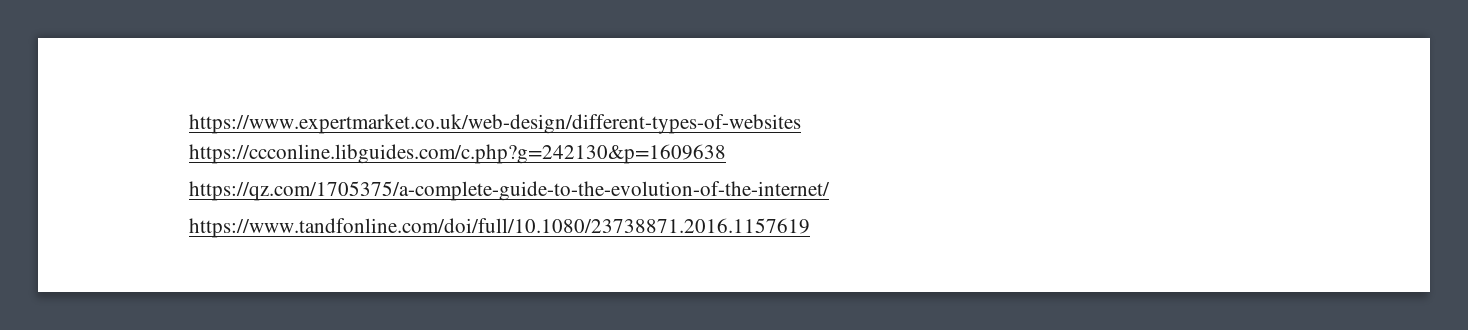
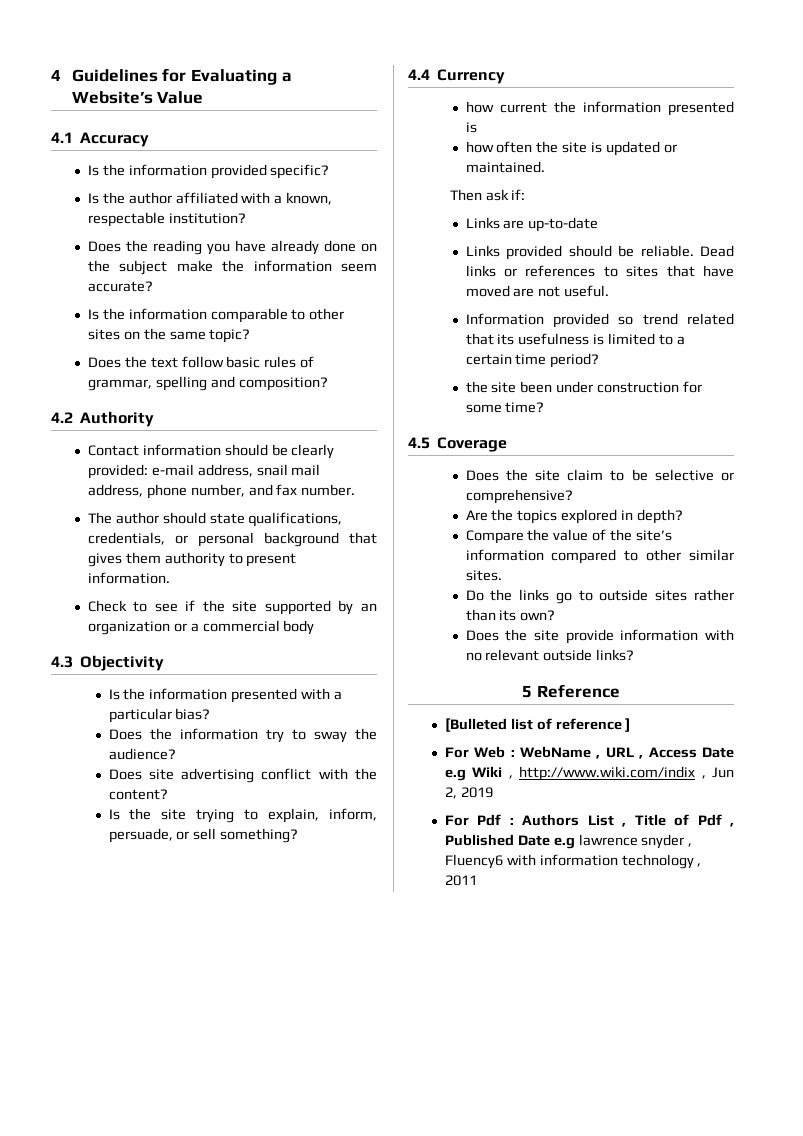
- https://www.expertmarket.co.uk/web-design/different-types-of-websites
- https://ccconline.libguides.com/c.php?g=242130&p=1609638
- https://qz.com/1705375/a-complete-guide-to-the-evolution-of-the-internet/
- https://www.tandfonline.com/doi/full/10.1080/23738871.2016.1157619
+ 4 Guidelines for Evaluating a Website’s Value
+ 4.1 Accuracy
+ Is the information provided specific?
+ Is the author affiliated with a known, respectable institution?
+ Does the reading you have already done on the subject make the information seem accurate?
+ Is the information comparable to other sites on the same topic?
+ Does the text follow basic rules of grammar, spelling and composition?
+ 4.2 Authority
+ Contact information should be clearly provided: e-mail address, snail mail address, phone number, and fax number.
+ The author should state qualifications, credentials, or personal background that gives them authority to present information.
+ Check to see if the site supported by an organization or a commercial body
+ 4.3 Objectivity
+ Is the information presented with a particular bias?
+ Does the information try to sway the audience?
+ Does site advertising conflict with the content?
+ Is the site trying to explain, inform, persuade, or sell something?
+ 4.4 Currency
+ how current the information presented is
+ how often the site is updated or maintained.
+ Then ask if:
+ Links are up-to-date
+ Links provided should be reliable. Dead links or references to sites that have moved are not useful.
+ Information provided so trend related that its usefulness is limited to a certain time period?
+ the site been under construction for some time?
+ 4.5 Coverage
+ Does the site claim to be selective or comprehensive?
+ Are the topics explored in depth?
+ Compare the value of the site’s information compared to other similar sites.
+ Do the links go to outside sites rather than its own?
+ Does the site provide information with no relevant outside links?
+ 5 Reference
+ [Bulleted list of reference ]
+ For Web : WebName , URL , Access Date e.g Wiki , http://www.wiki.com/indix , Jun 2, 2019
+ For Pdf : Authors List , Title of Pdf , Published Date e.g lawrence snyder , Fluency6 with information technology , 2011

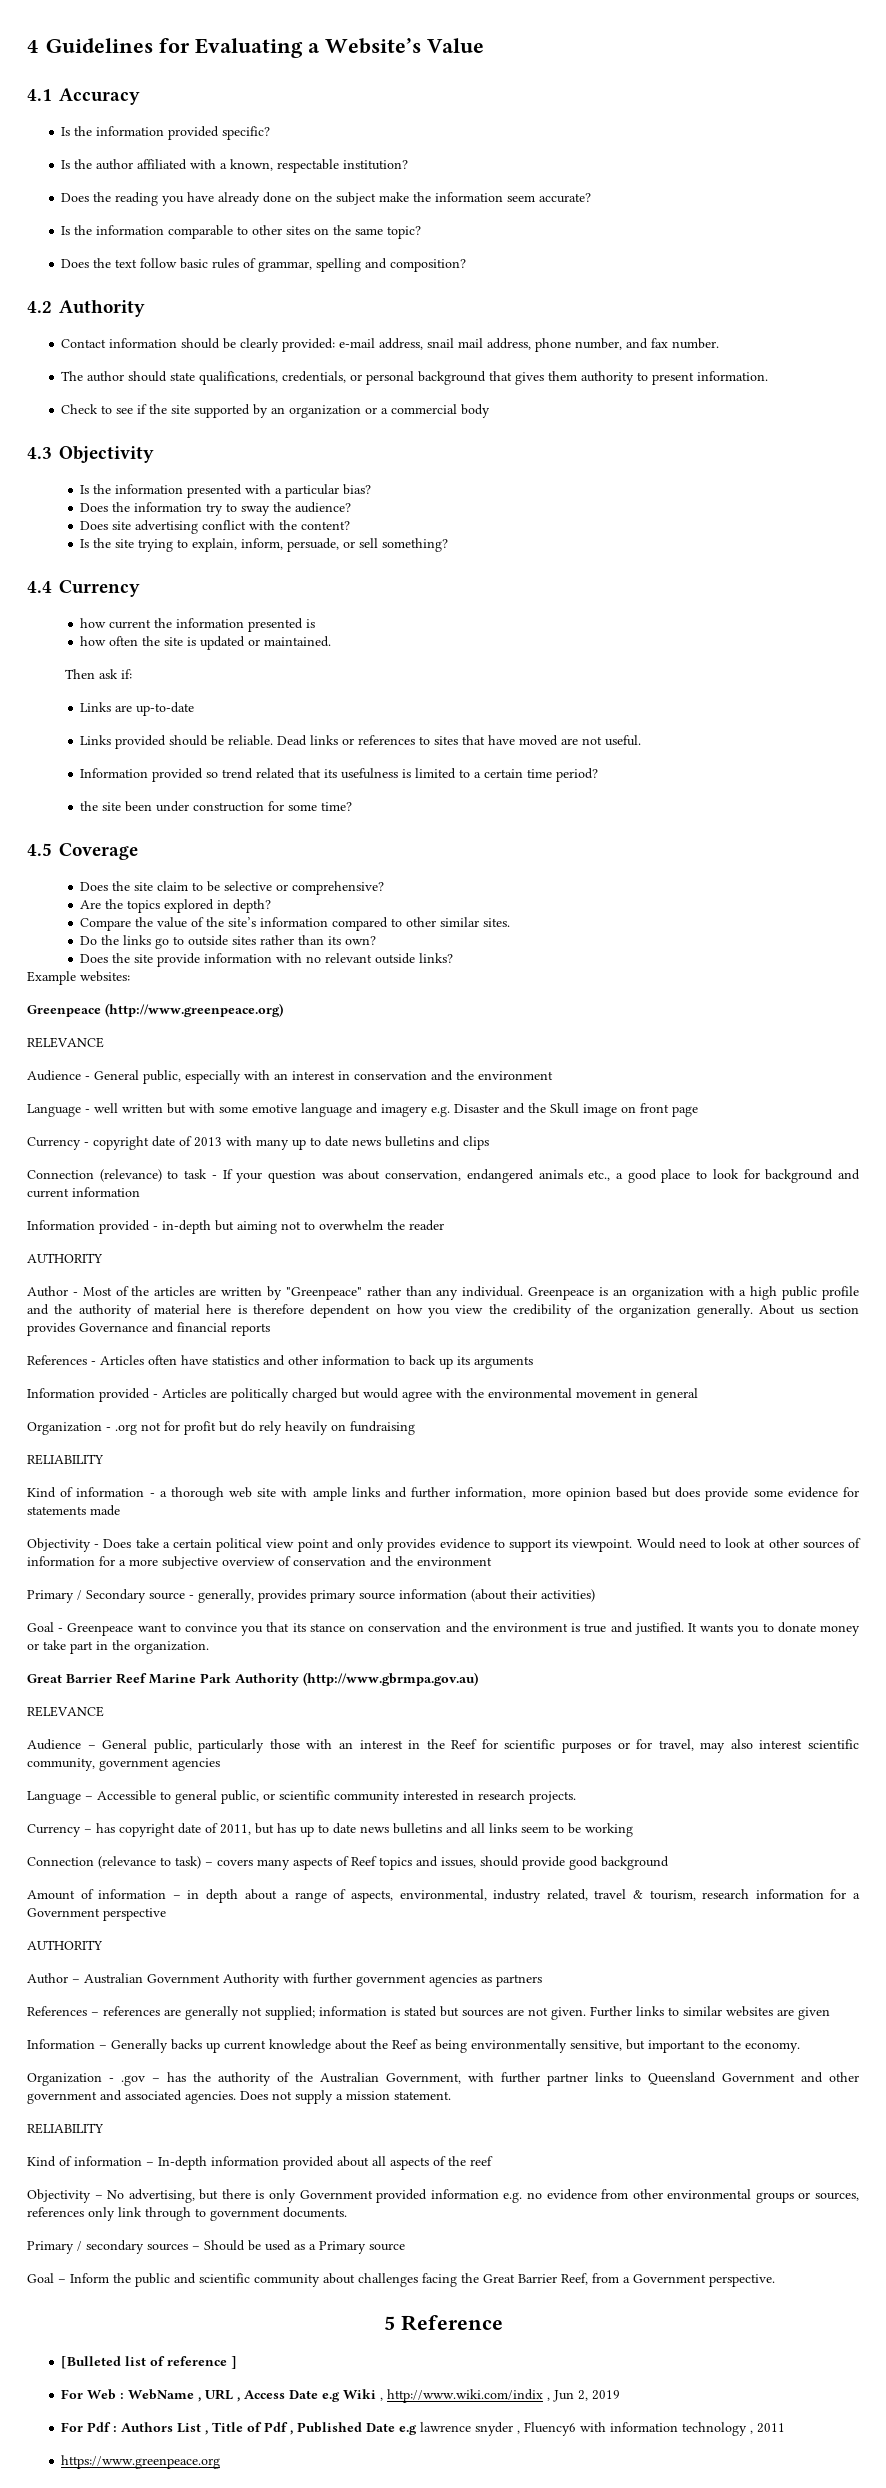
+ Example websites:
+ Greenpeace (http://www.greenpeace.org)
+ RELEVANCE
+ Audience - General public, especially with an interest in conservation and the environment
+ Language - well written but with some emotive language and imagery e.g. Disaster and the Skull image on front page
+ Currency - copyright date of 2013 with many up to date news bulletins and clips
+ Connection (relevance) to task - If your question was about conservation, endangered animals etc., a good place to look for background and current information
+ Information provided - in-depth but aiming not to overwhelm the reader
+ AUTHORITY
+ Author - Most of the articles are written by "Greenpeace" rather than any individual. Greenpeace is an organization with a high public profile and the authority of material here is therefore dependent on how you view the credibility of the organization generally. About us section provides Governance and financial reports
+ References - Articles often have statistics and other information to back up its arguments
+ Information provided - Articles are politically charged but would agree with the environmental movement in general
+ Organization - .org not for profit but do rely heavily on fundraising
+ RELIABILITY
+ Kind of information - a thorough web site with ample links and further information, more opinion based but does provide some evidence for statements made
+ Objectivity - Does take a certain political view point and only provides evidence to support its viewpoint. Would need to look at other sources of information for a more subjective overview of conservation and the environment
+ Primary / Secondary source - generally, provides primary source information (about their activities)
+ Goal - Greenpeace want to convince you that its stance on conservation and the environment is true and justified. It wants you to donate money or take part in the organization.
+ Great Barrier Reef Marine Park Authority (http://www.gbrmpa.gov.au)
+ RELEVANCE
+ Audience – General public, particularly those with an interest in the Reef for scientific purposes or for travel, may also interest scientific community, government agencies
+ Language – Accessible to general public, or scientific community interested in research projects.
+ Currency – has copyright date of 2011, but has up to date news bulletins and all links seem to be working
+ Connection (relevance to task) – covers many aspects of Reef topics and issues, should provide good background
+ Amount of information – in depth about a range of aspects, environmental, industry related, travel & tourism, research information for a Government perspective
+ AUTHORITY
+ Author – Australian Government Authority with further government agencies as partners
+ References – references are generally not supplied; information is stated but sources are not given. Further links to similar websites are given
+ Information – Generally backs up current knowledge about the Reef as being environmentally sensitive, but important to the economy.
+ Organization - .gov – has the authority of the Australian Government, with further partner links to Queensland Government and other government and associated agencies. Does not supply a mission statement.
+ RELIABILITY
+ Kind of information – In-depth information provided about all aspects of the reef
+ Objectivity – No advertising, but there is only Government provided information e.g. no evidence from other environmental groups or sources, references only link through to government documents.
+ Primary / secondary sources – Should be used as a Primary source
+ Goal – Inform the public and scientific community about challenges facing the Great Barrier Reef, from a Government perspective.
+ https://www.greenpeace.org

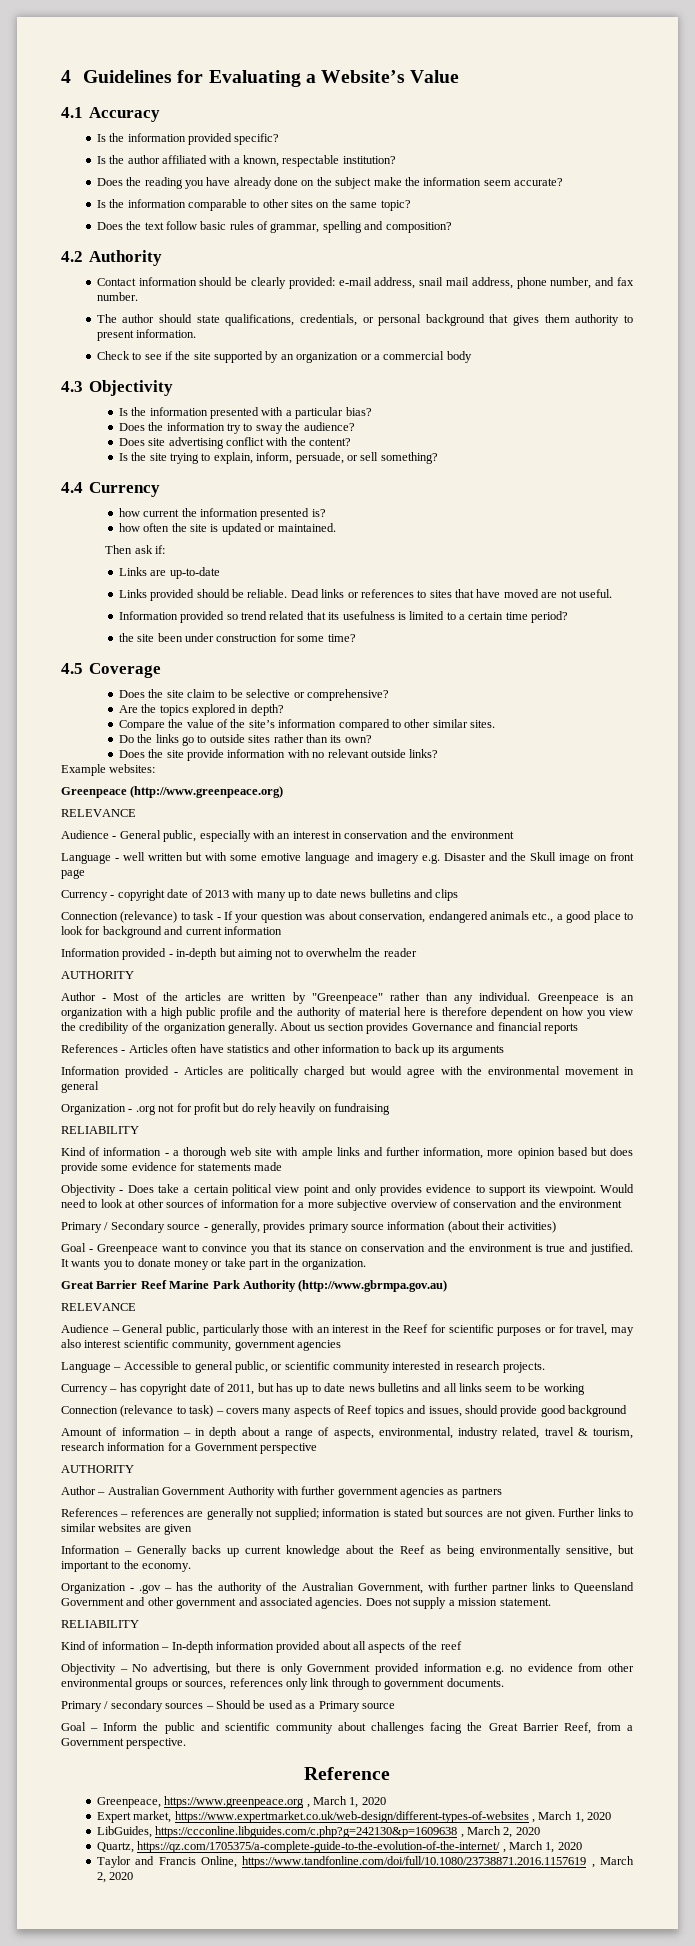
- how current the information presented is
+ how current the information presented is?
- 5 Reference
+ Reference
- [Bulleted list of reference ]
- For Web : WebName , URL , Access Date e.g Wiki , http://www.wiki.com/indix , Jun 2, 2019
- For Pdf : Authors List , Title of Pdf , Published Date e.g lawrence snyder , Fluency6 with information technology , 2011
- https://www.greenpeace.org
+ Greenpeace, https://www.greenpeace.org , March 1, 2020
+ Expert market, https://www.expertmarket.co.uk/web-design/different-types-of-websites , March 1, 2020
+ LibGuides, https://ccconline.libguides.com/c.php?g=242130&p=1609638 , March 2, 2020
+ Quartz, https://qz.com/1705375/a-complete-guide-to-the-evolution-of-the-internet/ , March 1, 2020
+ Taylor and Francis Online, https://www.tandfonline.com/doi/full/10.1080/23738871.2016.1157619 , March 2, 2020

